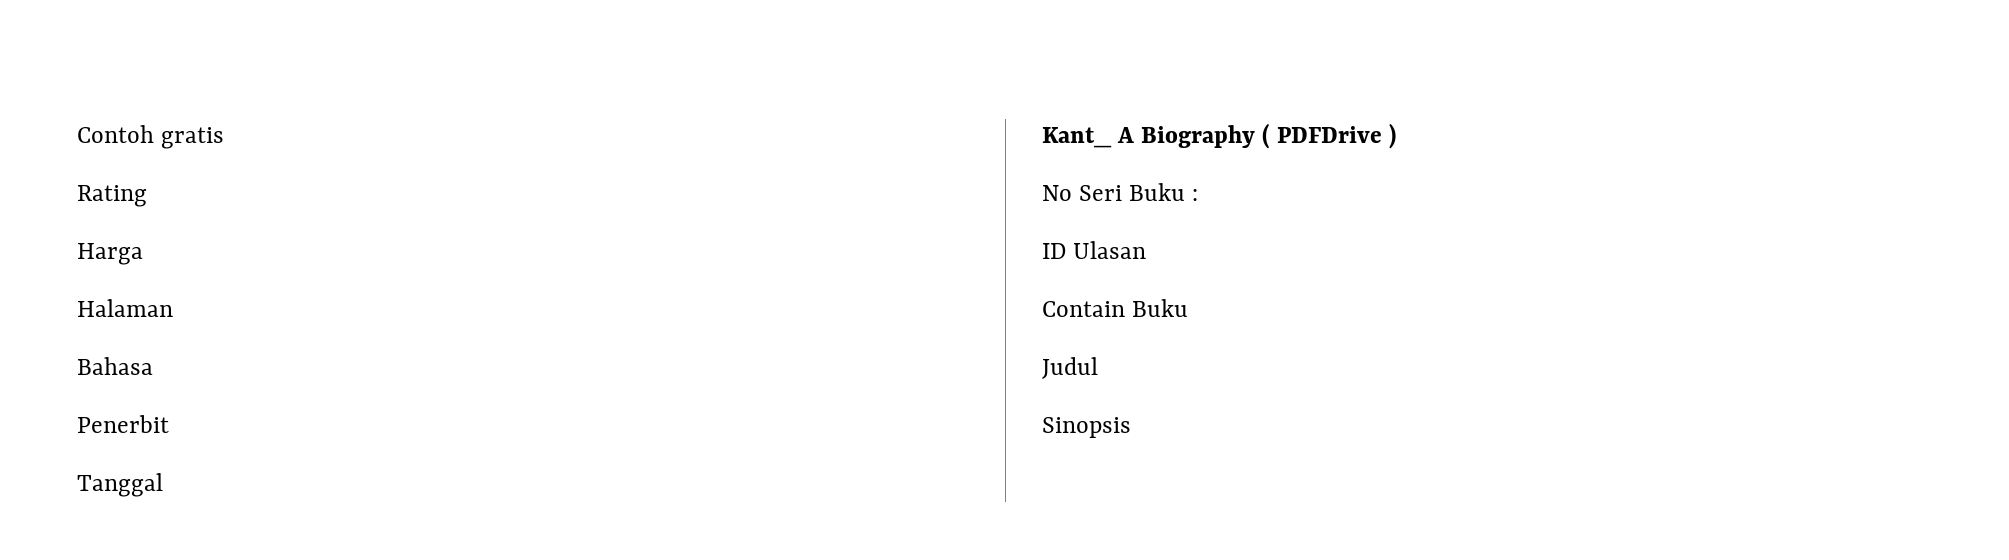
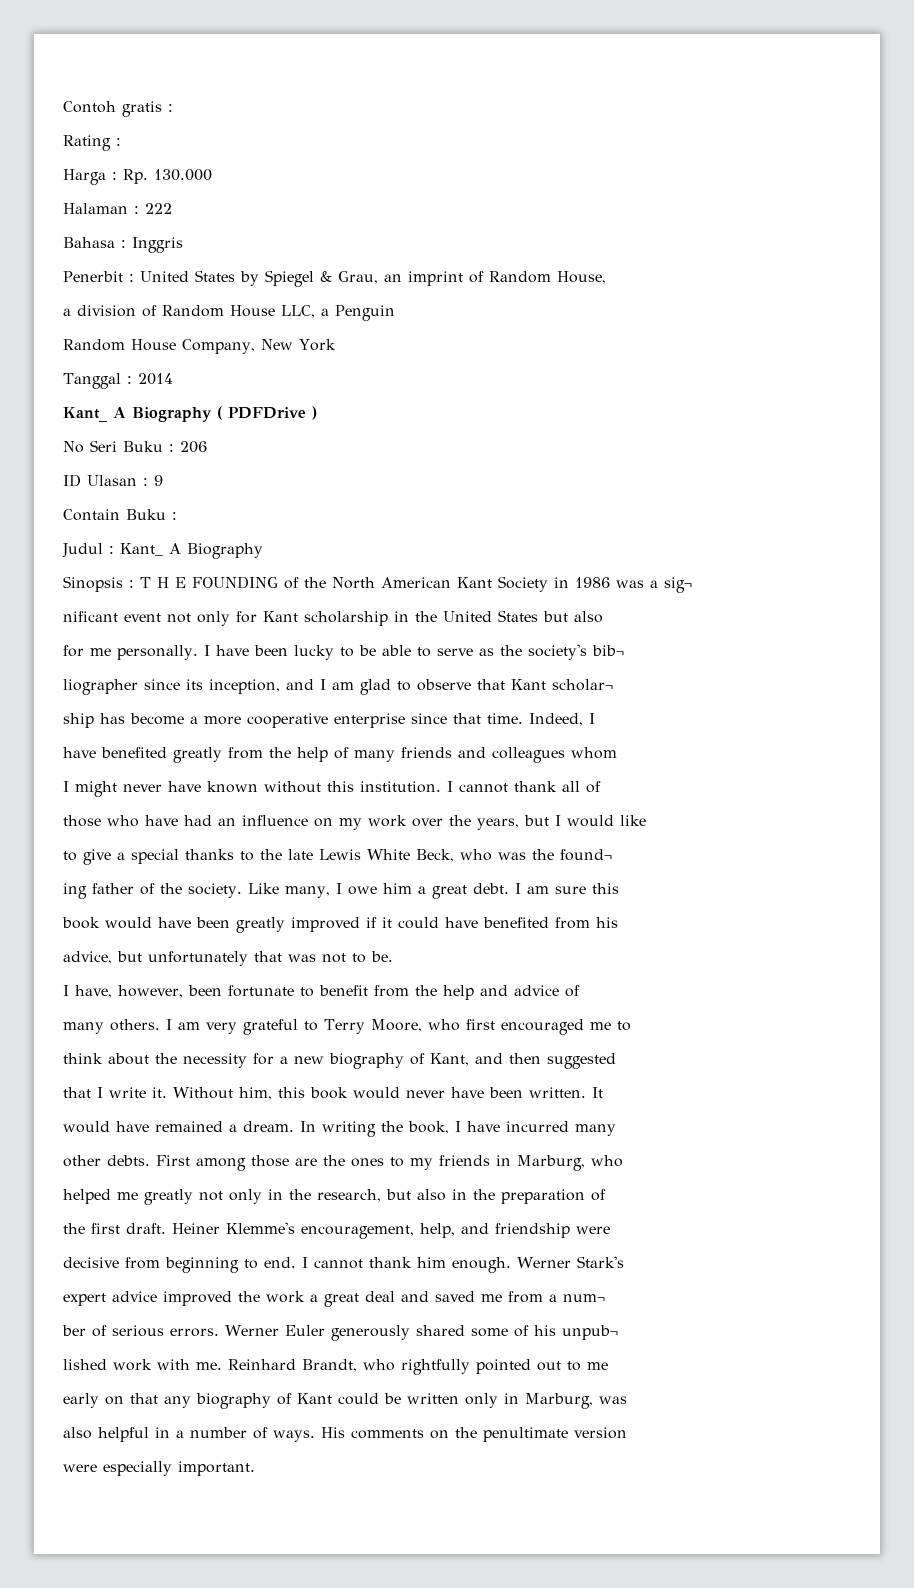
- Contoh gratis
+ Contoh gratis :
- Rating
+ Rating :
- Harga
+ Harga : Rp. 130.000
- Halaman
+ Halaman : 222
- Bahasa
+ Bahasa : Inggris
- Penerbit
+ Penerbit : United States by Spiegel & Grau, an imprint of Random House,
+ a division of Random House LLC, a Penguin
+ Random House Company, New York
- Tanggal
+ Tanggal : 2014
- No Seri Buku :
+ No Seri Buku : 206
- ID Ulasan
+ ID Ulasan : 9
- Contain Buku
+ Contain Buku :
- Judul
- Sinopsis
+ Judul : Kant_ A Biography
+ Sinopsis : T H E FOUNDING of the North American Kant Society in 1986 was a sig¬
+ nificant event not only for Kant scholarship in the United States but also
+ for me personally. I have been lucky to be able to serve as the society's bib¬
+ liographer since its inception, and I am glad to observe that Kant scholar¬
+ ship has become a more cooperative enterprise since that time. Indeed, I
+ have benefited greatly from the help of many friends and colleagues whom
+ I might never have known without this institution. I cannot thank all of
+ those who have had an influence on my work over the years, but I would like
+ to give a special thanks to the late Lewis White Beck, who was the found¬
+ ing father of the society. Like many, I owe him a great debt. I am sure this
+ book would have been greatly improved if it could have benefited from his
+ advice, but unfortunately that was not to be.
+ I have, however, been fortunate to benefit from the help and advice of
+ many others. I am very grateful to Terry Moore, who first encouraged me to
+ think about the necessity for a new biography of Kant, and then suggested
+ that I write it. Without him, this book would never have been written. It
+ would have remained a dream. In writing the book, I have incurred many
+ other debts. First among those are the ones to my friends in Marburg, who
+ helped me greatly not only in the research, but also in the preparation of
+ the first draft. Heiner Klemme's encouragement, help, and friendship were
+ decisive from beginning to end. I cannot thank him enough. Werner Stark's
+ expert advice improved the work a great deal and saved me from a num¬
+ ber of serious errors. Werner Euler generously shared some of his unpub¬
+ lished work with me. Reinhard Brandt, who rightfully pointed out to me
+ early on that any biography of Kant could be written only in Marburg, was
+ also helpful in a number of ways. His comments on the penultimate version
+ were especially important.

